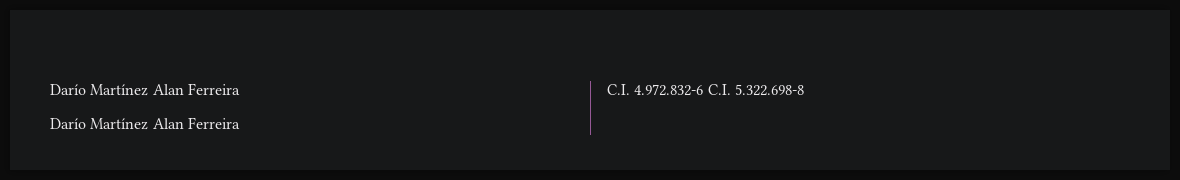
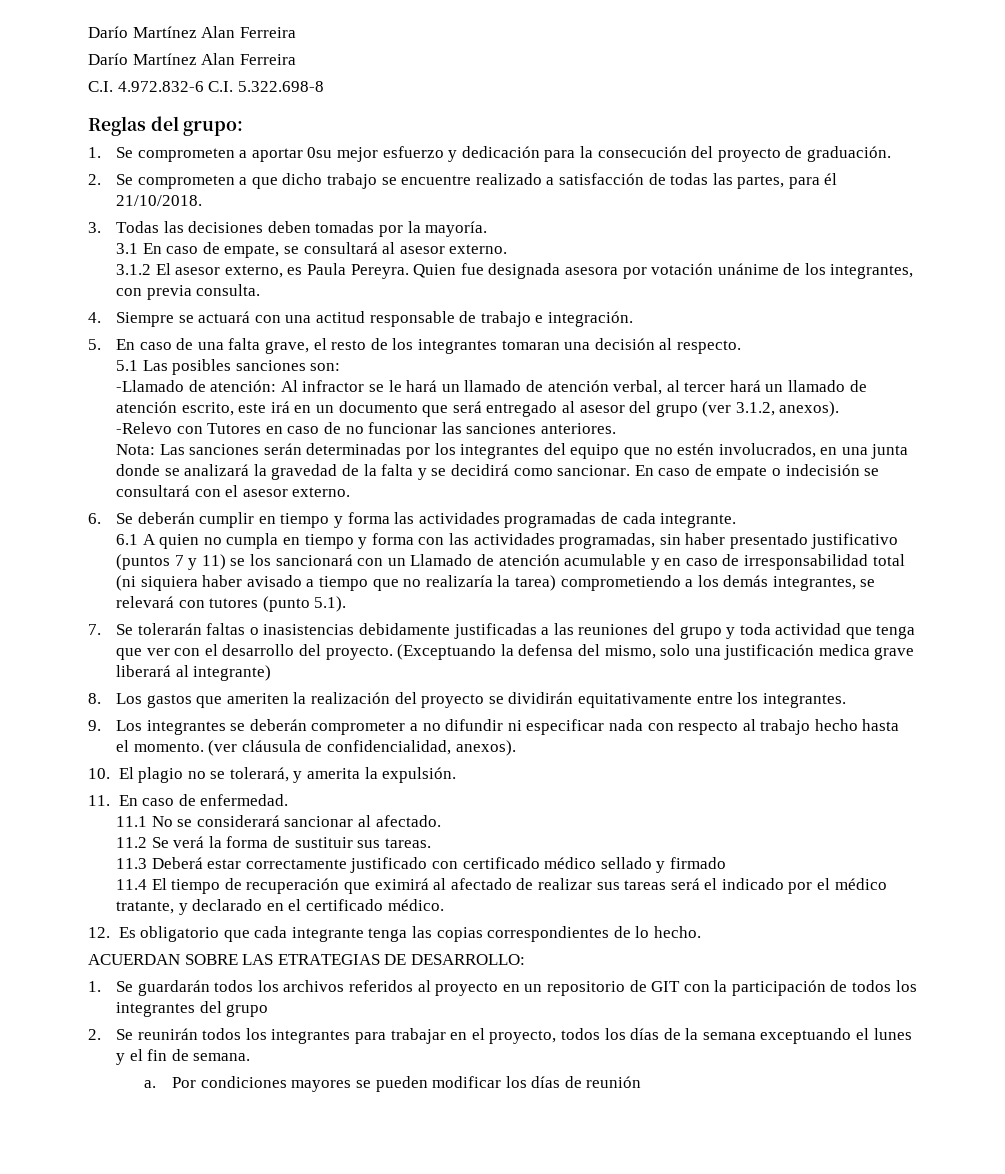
+ Reglas del grupo:
+ 1. Se comprometen a aportar 0su mejor esfuerzo y dedicación para la consecución del proyecto de graduación.
+ 2. Se comprometen a que dicho trabajo se encuentre realizado a satisfacción de todas las partes, para él 21/10/2018.
+ 3. Todas las decisiones deben tomadas por la mayoría.
+ 3.1 En caso de empate, se consultará al asesor externo.
+ 3.1.2 El asesor externo, es Paula Pereyra. Quien fue designada asesora por votación unánime de los integrantes, con previa consulta.
+ 4. Siempre se actuará con una actitud responsable de trabajo e integración.
+ 5. En caso de una falta grave, el resto de los integrantes tomaran una decisión al respecto.
+ 5.1 Las posibles sanciones son:
+ -Llamado de atención: Al infractor se le hará un llamado de atención verbal, al tercer hará un llamado de atención escrito, este irá en un documento que será entregado al asesor del grupo (ver 3.1.2, anexos).
+ -Relevo con Tutores en caso de no funcionar las sanciones anteriores.
+ Nota: Las sanciones serán determinadas por los integrantes del equipo que no estén involucrados, en una junta donde se analizará la gravedad de la falta y se decidirá como sancionar. En caso de empate o indecisión se consultará con el asesor externo.
+ 6. Se deberán cumplir en tiempo y forma las actividades programadas de cada integrante.
+ 6.1 A quien no cumpla en tiempo y forma con las actividades programadas, sin haber presentado justificativo (puntos 7 y 11) se los sancionará con un Llamado de atención acumulable y en caso de irresponsabilidad total (ni siquiera haber avisado a tiempo que no realizaría la tarea) comprometiendo a los demás integrantes, se relevará con tutores (punto 5.1).
+ 7. Se tolerarán faltas o inasistencias debidamente justificadas a las reuniones del grupo y toda actividad que tenga que ver con el desarrollo del proyecto. (Exceptuando la defensa del mismo, solo una justificación medica grave liberará al integrante)
+ 8. Los gastos que ameriten la realización del proyecto se dividirán equitativamente entre los integrantes.
+ 9. Los integrantes se deberán comprometer a no difundir ni especificar nada con respecto al trabajo hecho hasta el momento. (ver cláusula de confidencialidad, anexos).
+ 10. El plagio no se tolerará, y amerita la expulsión.
+ 11. En caso de enfermedad.
+ 11.1 No se considerará sancionar al afectado.
+ 11.2 Se verá la forma de sustituir sus tareas.
+ 11.3 Deberá estar correctamente justificado con certificado médico sellado y firmado
+ 11.4 El tiempo de recuperación que eximirá al afectado de realizar sus tareas será el indicado por el médico tratante, y declarado en el certificado médico.
+ 12. Es obligatorio que cada integrante tenga las copias correspondientes de lo hecho.
+ ACUERDAN SOBRE LAS ETRATEGIAS DE DESARROLLO:
+ 1. Se guardarán todos los archivos referidos al proyecto en un repositorio de GIT con la participación de todos los integrantes del grupo
+ 2. Se reunirán todos los integrantes para trabajar en el proyecto, todos los días de la semana exceptuando el lunes y el fin de semana.
+ a. Por condiciones mayores se pueden modificar los días de reunión

